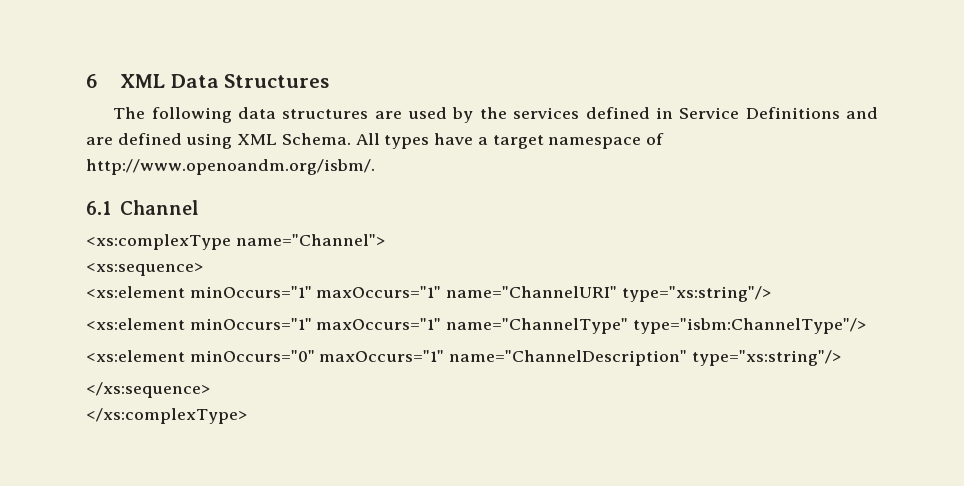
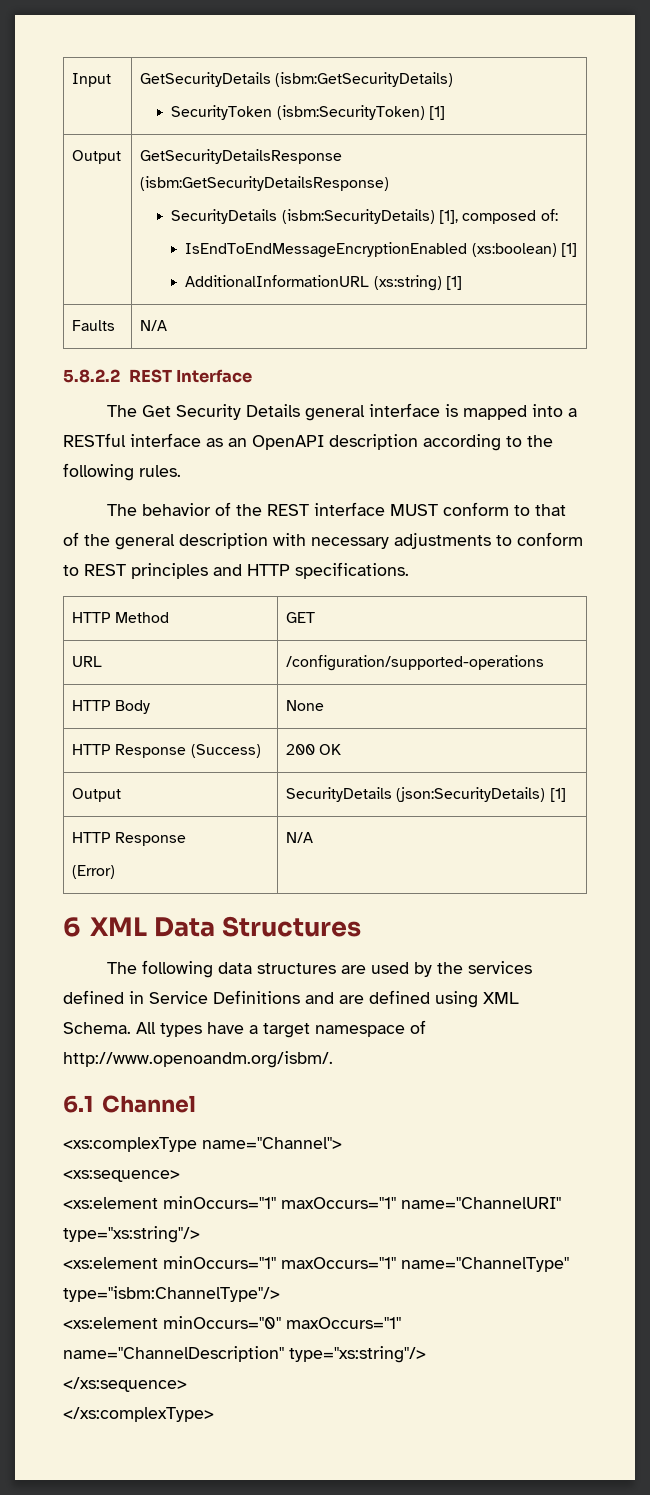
+ Input | GetSecurityDetails (isbm:GetSecurityDetails)
+ SecurityToken (isbm:SecurityToken) [1]
+ Output | GetSecurityDetailsResponse (isbm:GetSecurityDetailsResponse)
+ SecurityDetails (isbm:SecurityDetails) [1], composed of:
+ IsEndToEndMessageEncryptionEnabled (xs:boolean) [1]
+ AdditionalInformationURL (xs:string) [1]
+ Faults | N/A
+ 5.8.2.2 REST Interface
+ The Get Security Details general interface is mapped into a RESTful interface as an OpenAPI description according to the following rules.
+ The behavior of the REST interface MUST conform to that of the general description with necessary adjustments to conform to REST principles and HTTP specifications.
+ HTTP Method | GET
+ URL | /configuration/supported-operations
+ HTTP Body | None
+ HTTP Response (Success) | 200 OK
+ Output | SecurityDetails (json:SecurityDetails) [1]
+ HTTP Response
+ (Error) | N/A

